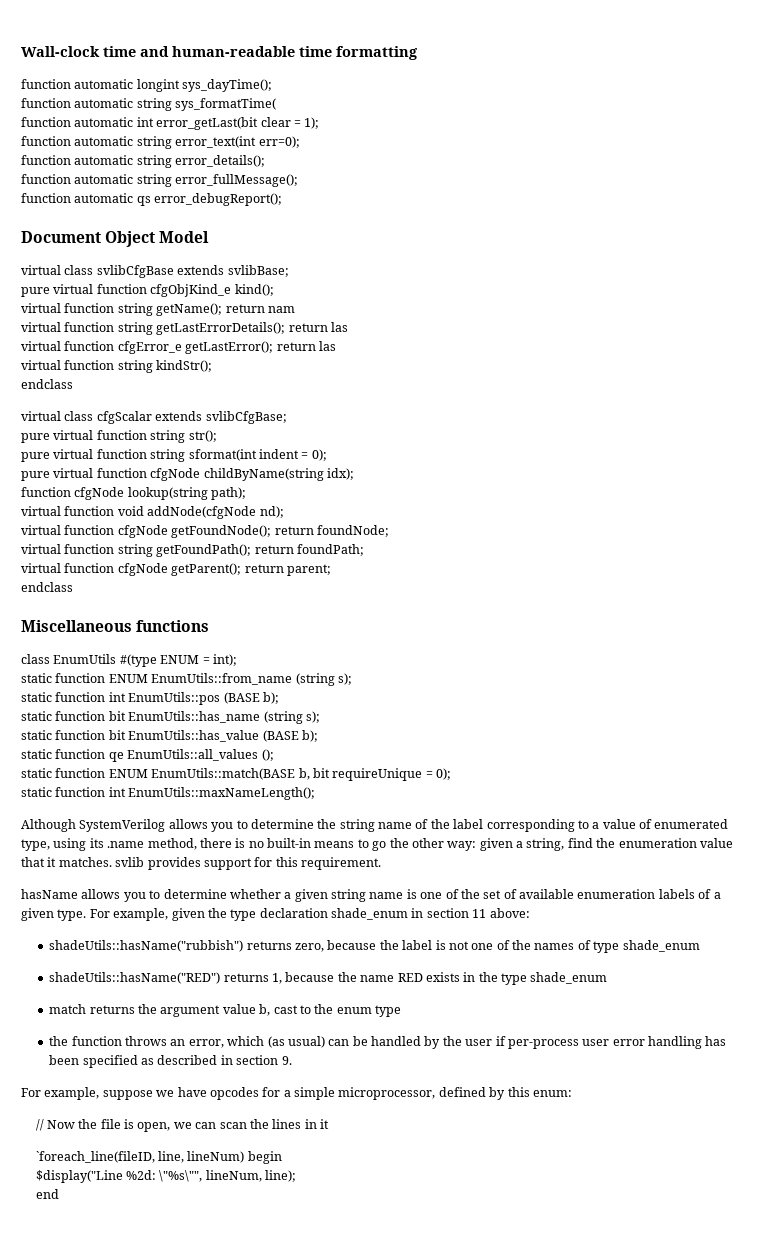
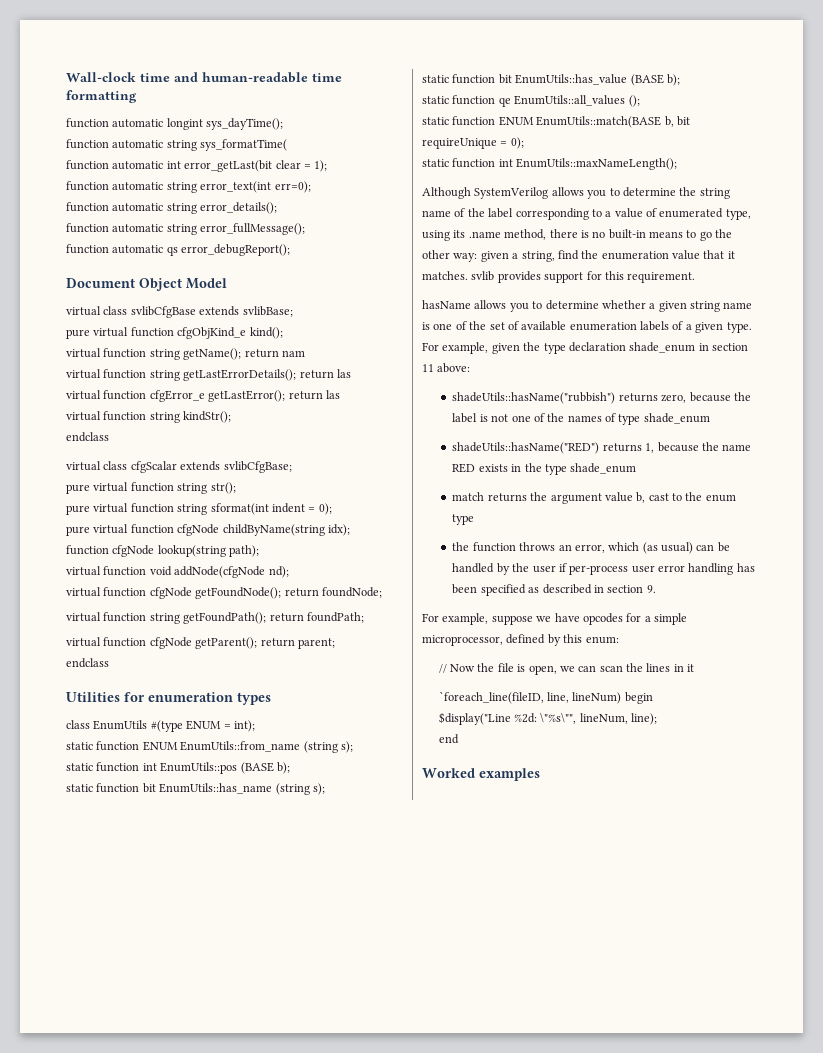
- Miscellaneous functions
+ Utilities for enumeration types
+ Worked examples

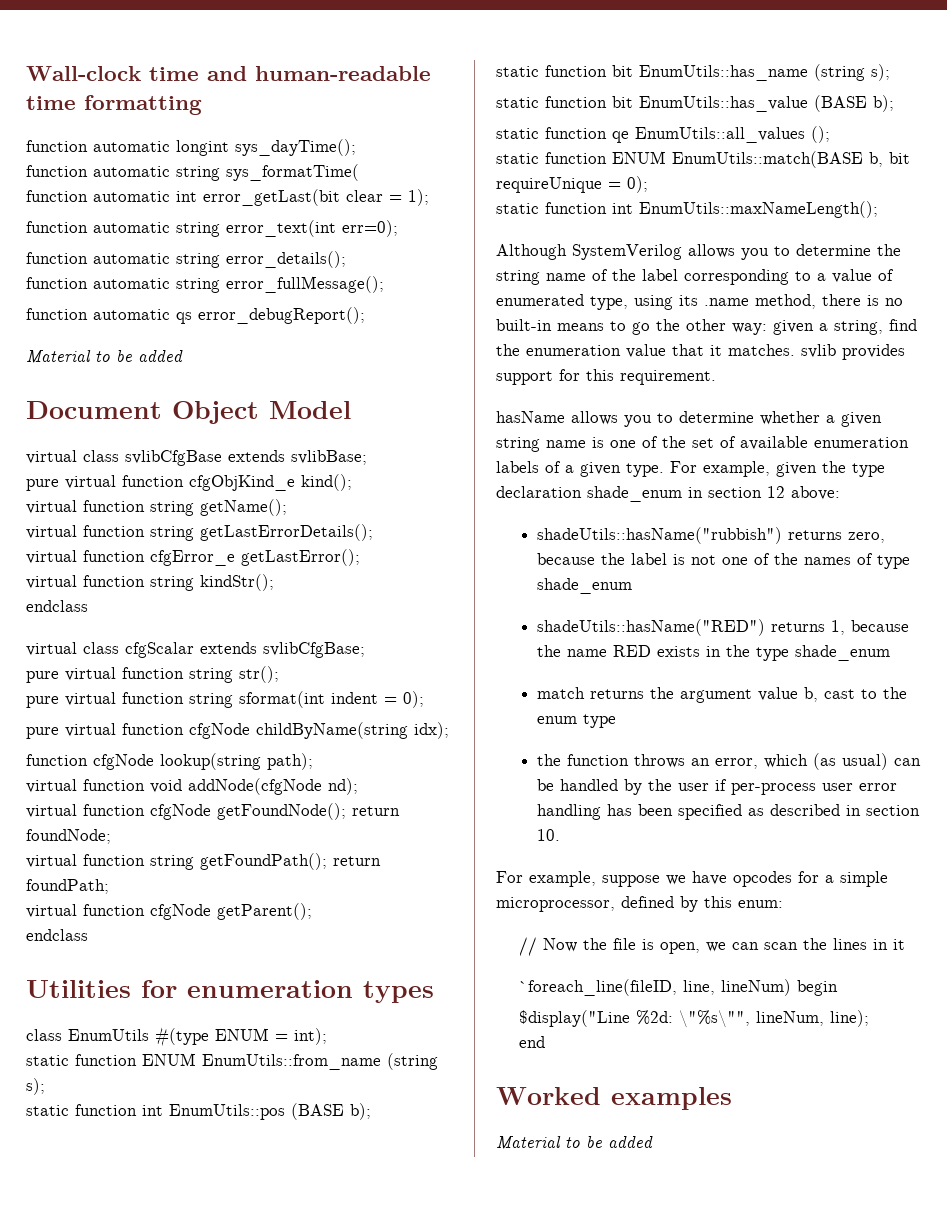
  function automatic qs error_debugReport();
+ Material to be added
- virtual function string getName(); return nam
+ virtual function string getName();
- virtual function string getLastErrorDetails(); return las
+ virtual function string getLastErrorDetails();
- virtual function cfgError_e getLastError(); return las
+ virtual function cfgError_e getLastError();
- virtual function cfgNode getParent(); return parent;
+ virtual function cfgNode getParent();
- For example, given the type declaration shade_enum in section 11 above:
+ For example, given the type declaration shade_enum in section 12 above:
- the function throws an error, which (as usual) can be handled by the user if per-process user error handling has been specified as described in section 9.
+ the function throws an error, which (as usual) can be handled by the user if per-process user error handling has been specified as described in section 10.
  Worked examples
+ Material to be added

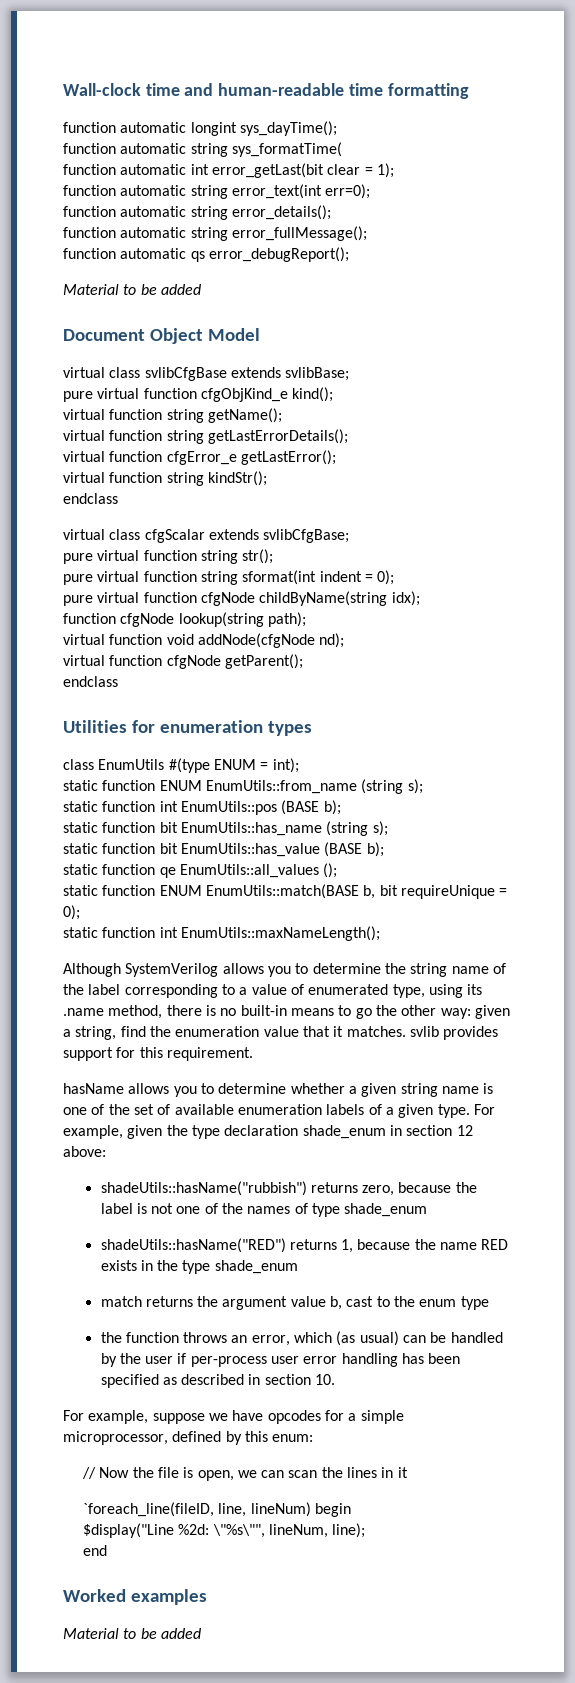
- virtual function cfgNode getFoundNode(); return foundNode;
- virtual function string getFoundPath(); return foundPath;

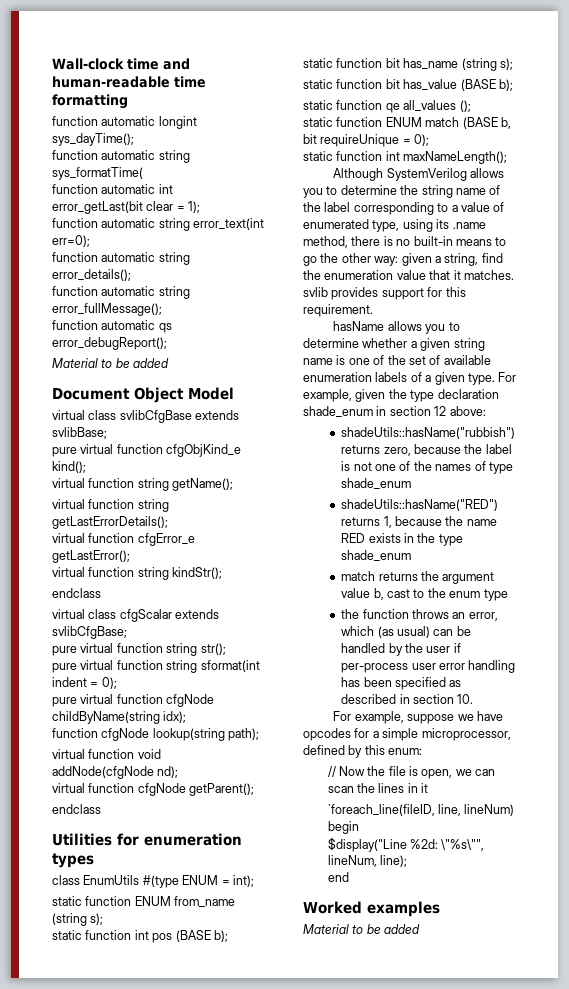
- static function ENUM EnumUtils::from_name (string s);
+ static function ENUM from_name (string s);
- static function int EnumUtils::pos (BASE b);
+ static function int pos (BASE b);
- static function bit EnumUtils::has_name (string s);
+ static function bit has_name (string s);
- static function bit EnumUtils::has_value (BASE b);
+ static function bit has_value (BASE b);
- static function qe EnumUtils::all_values ();
+ static function qe all_values ();
- static function ENUM EnumUtils::match(BASE b, bit requireUnique = 0);
+ static function ENUM match (BASE b, bit requireUnique = 0);
- static function int EnumUtils::maxNameLength();
+ static function int maxNameLength();

